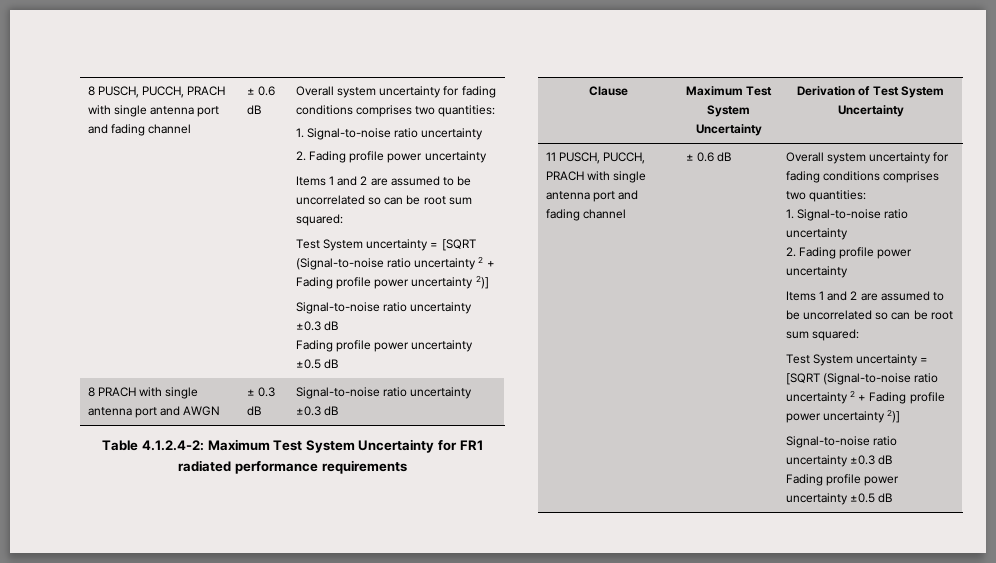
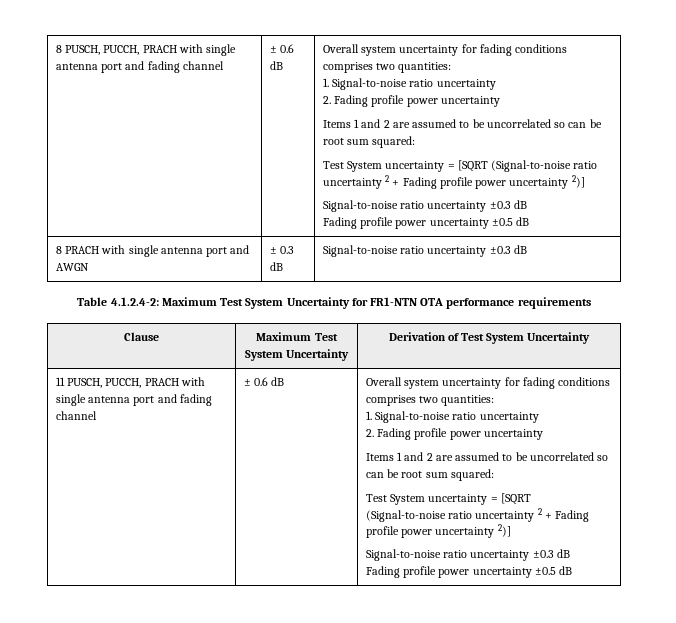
- Table 4.1.2.4-2: Maximum Test System Uncertainty for FR1 radiated performance requirements
+ Table 4.1.2.4-2: Maximum Test System Uncertainty for FR1-NTN OTA performance requirements

